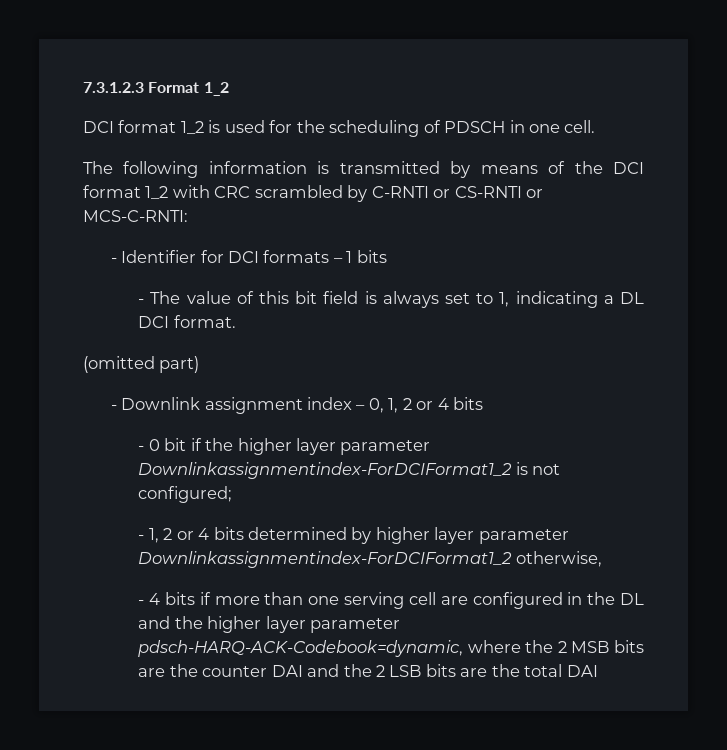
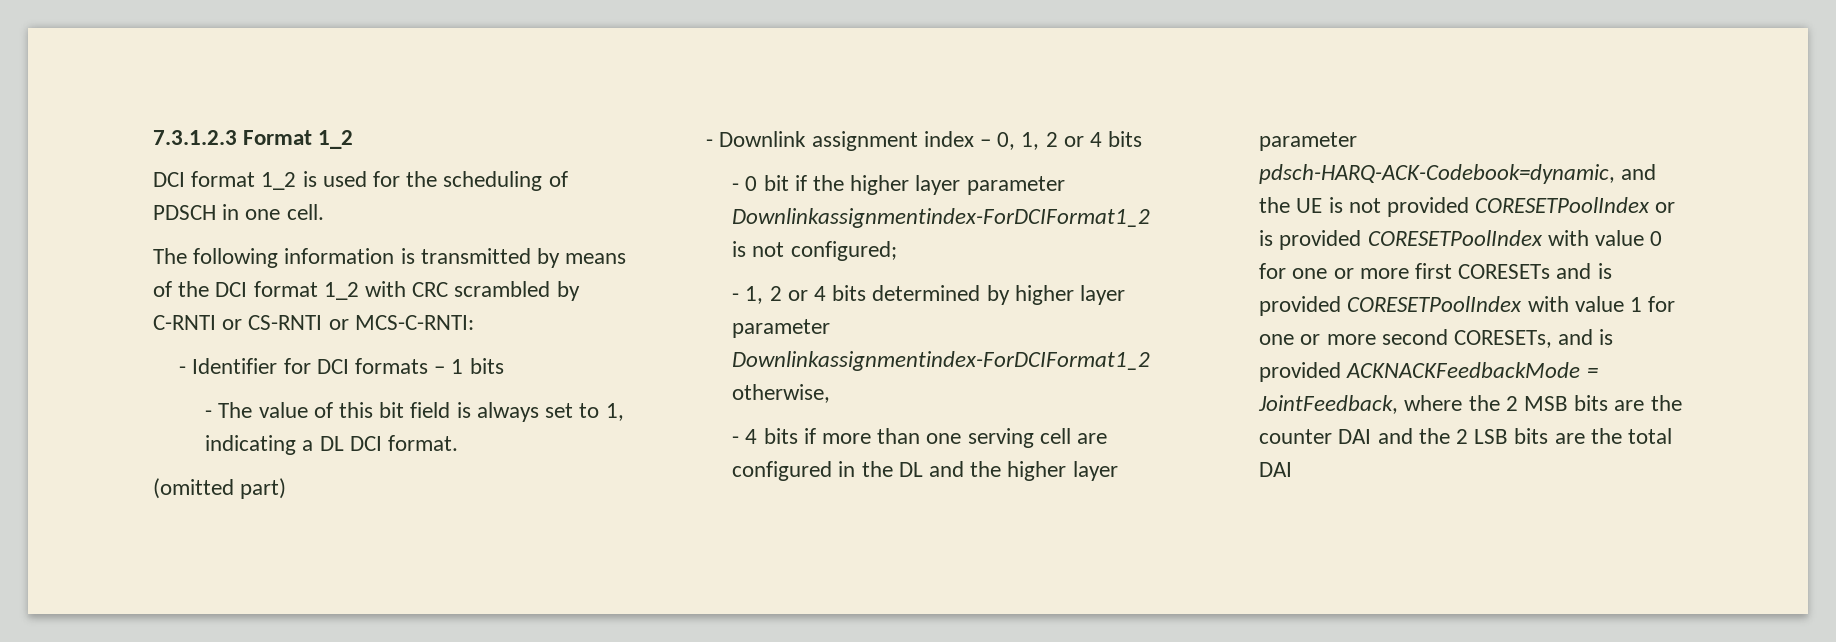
- - 4 bits if more than one serving cell are configured in the DL and the higher layer parameter pdsch-HARQ-ACK-Codebook=dynamic, where the 2 MSB bits are the counter DAI and the 2 LSB bits are the total DAI
+ - 4 bits if more than one serving cell are configured in the DL and the higher layer parameter pdsch-HARQ-ACK-Codebook=dynamic, and the UE is not provided CORESETPoolIndex or is provided CORESETPoolIndex with value 0 for one or more first CORESETs and is provided CORESETPoolIndex with value 1 for one or more second CORESETs, and is provided ACKNACKFeedbackMode = JointFeedback, where the 2 MSB bits are the counter DAI and the 2 LSB bits are the total DAI

